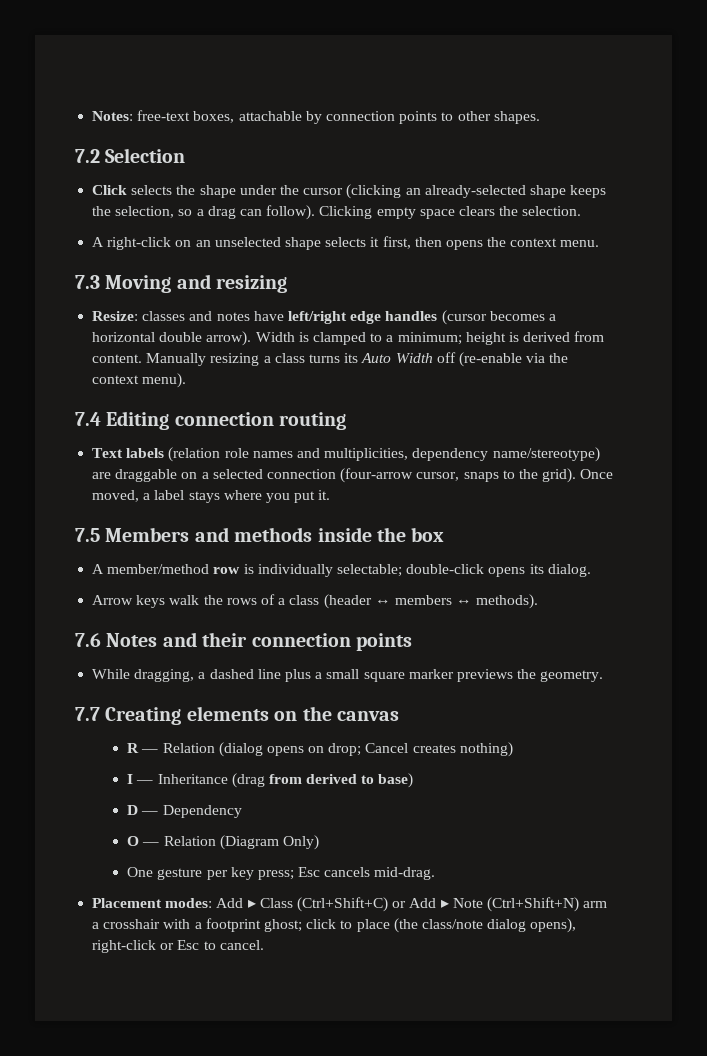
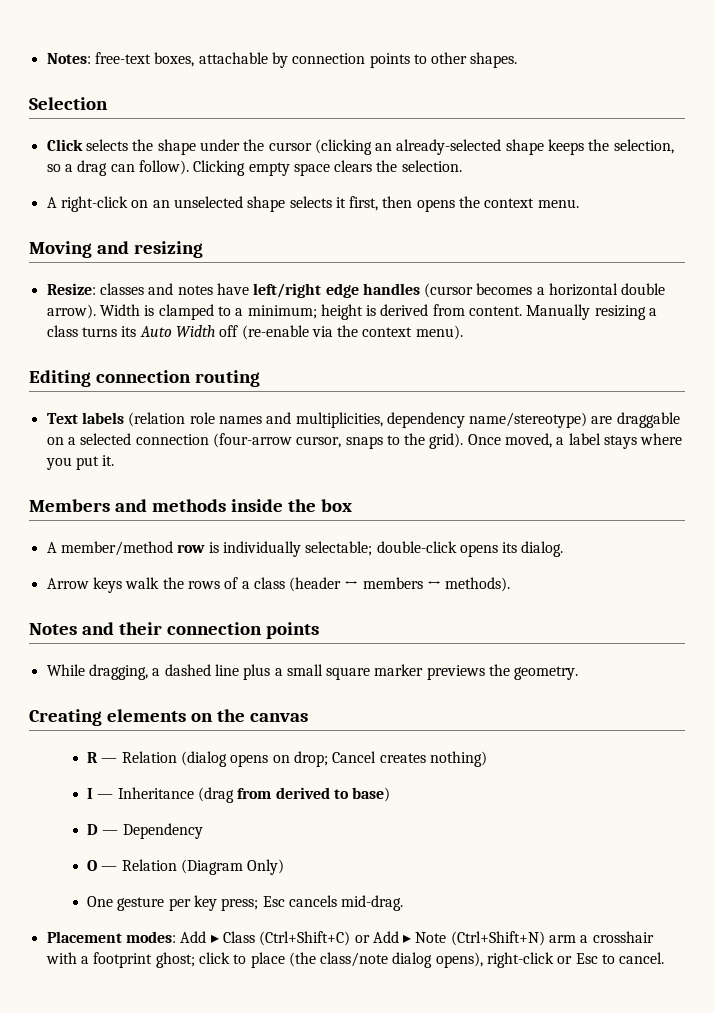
- 7.2 Selection
+ Selection
- 7.3 Moving and resizing
+ Moving and resizing
- 7.4 Editing connection routing
+ Editing connection routing
- 7.5 Members and methods inside the box
+ Members and methods inside the box
- 7.6 Notes and their connection points
+ Notes and their connection points
- 7.7 Creating elements on the canvas
+ Creating elements on the canvas

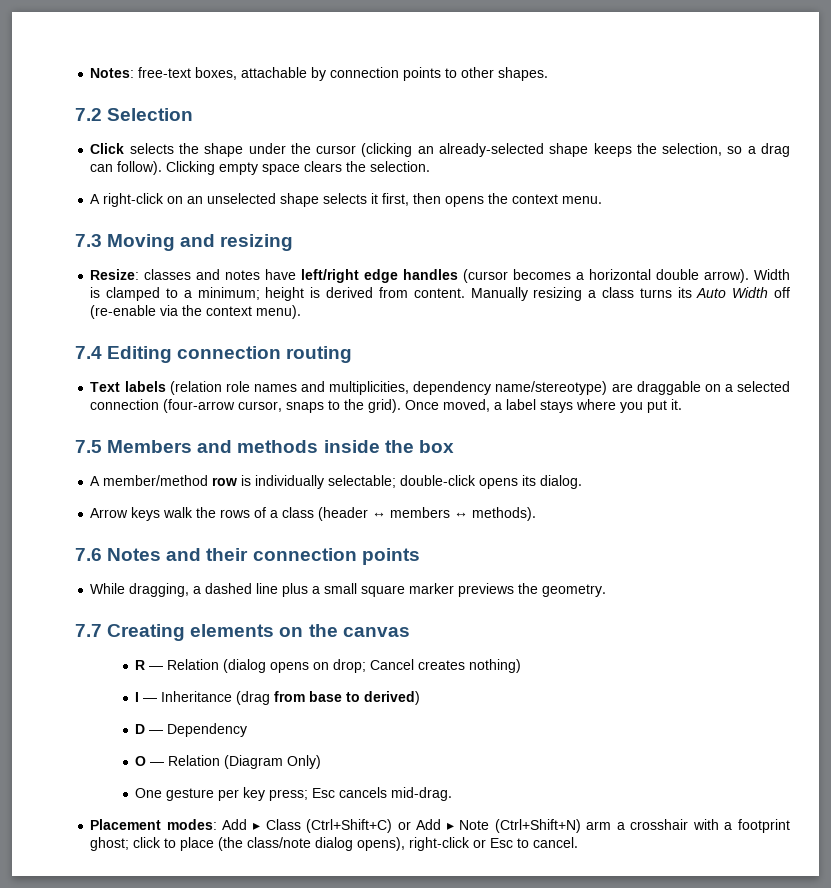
- Selection
+ 7.2 Selection
- Moving and resizing
+ 7.3 Moving and resizing
- Editing connection routing
+ 7.4 Editing connection routing
- Members and methods inside the box
+ 7.5 Members and methods inside the box
- Notes and their connection points
+ 7.6 Notes and their connection points
- Creating elements on the canvas
+ 7.7 Creating elements on the canvas
- I — Inheritance (drag from derived to base)
+ I — Inheritance (drag from base to derived)

